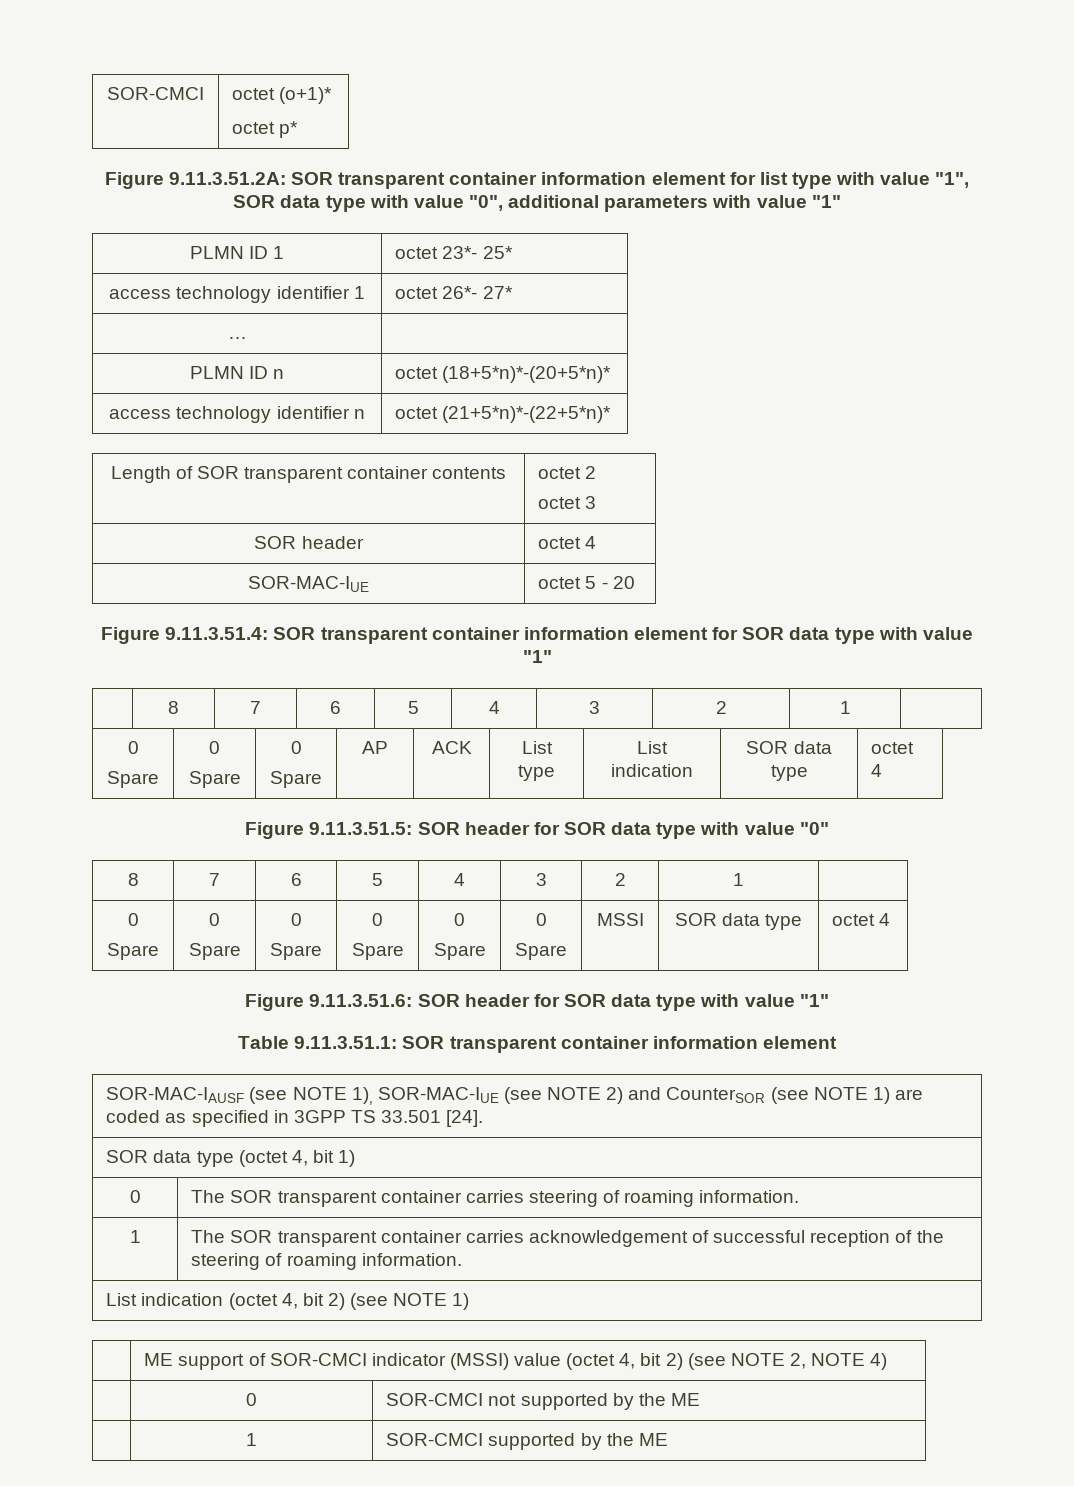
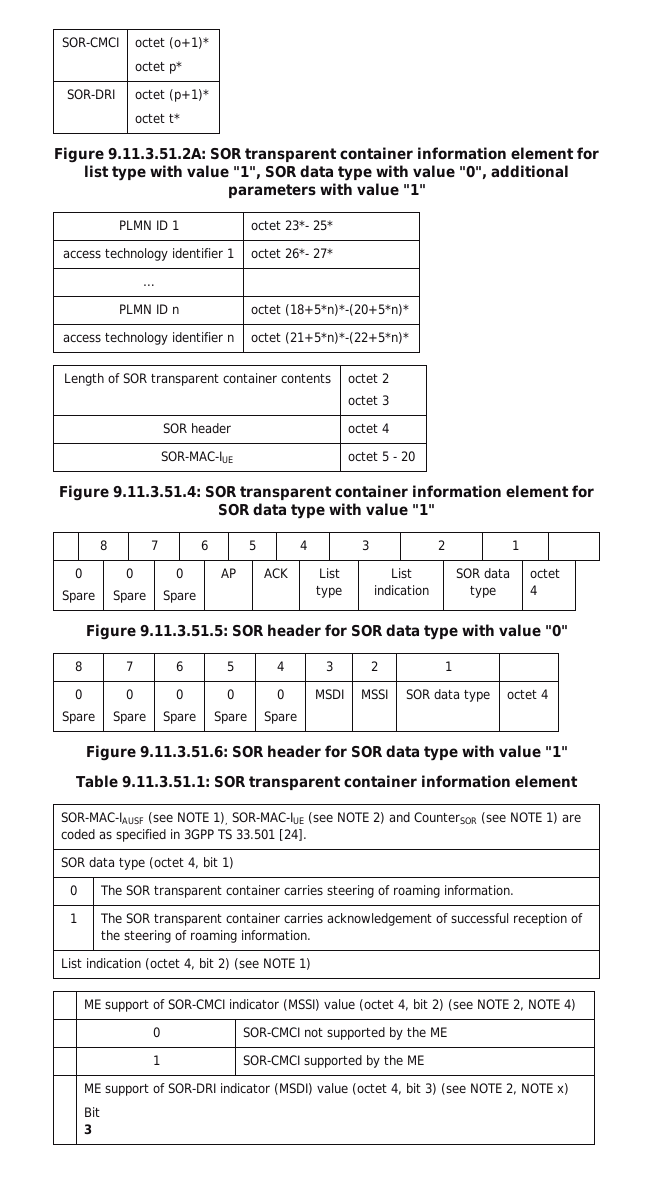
+ SOR-DRI | octet (p+1)*
+ octet t*
  Figure 9.11.3.51.5: SOR header for SOR data type with value "0"
  8 | 7 | 6 | 5 | 4 | 3 | 2 | 1 |
  0
  Spare | 0
  Spare | 0
  Spare | 0
  Spare | 0
- Spare | 0
- Spare | MSSI | SOR data type | octet 4
+ Spare | MSDI | MSSI | SOR data type | octet 4
+ | ME support of SOR-DRI indicator (MSDI) value (octet 4, bit 3) (see NOTE 2, NOTE x)
+ Bit
+ 3

